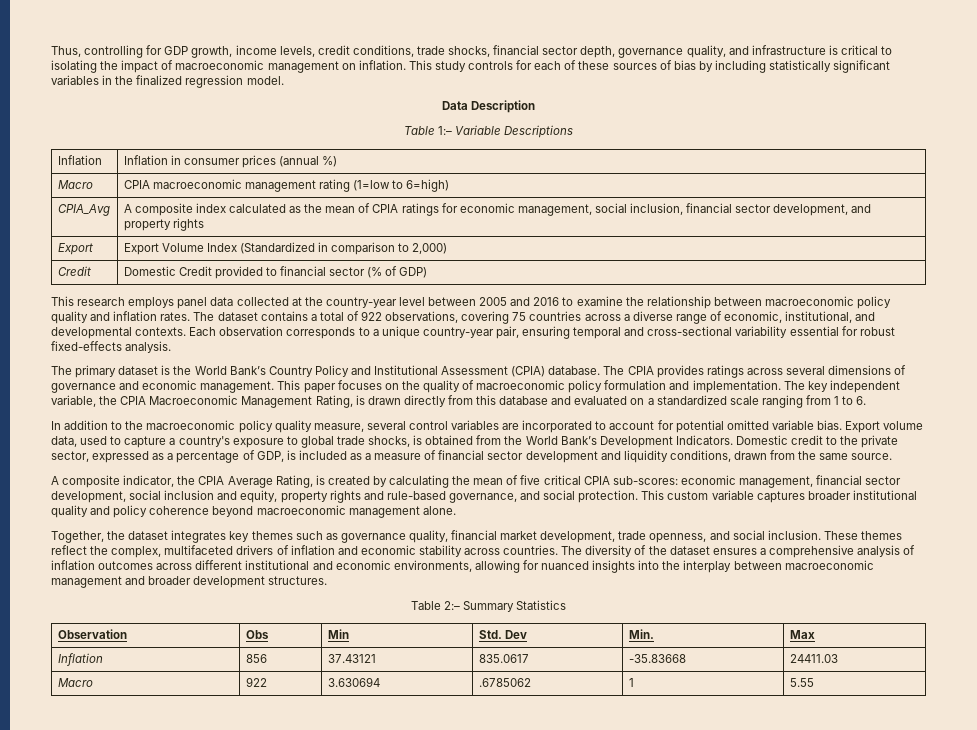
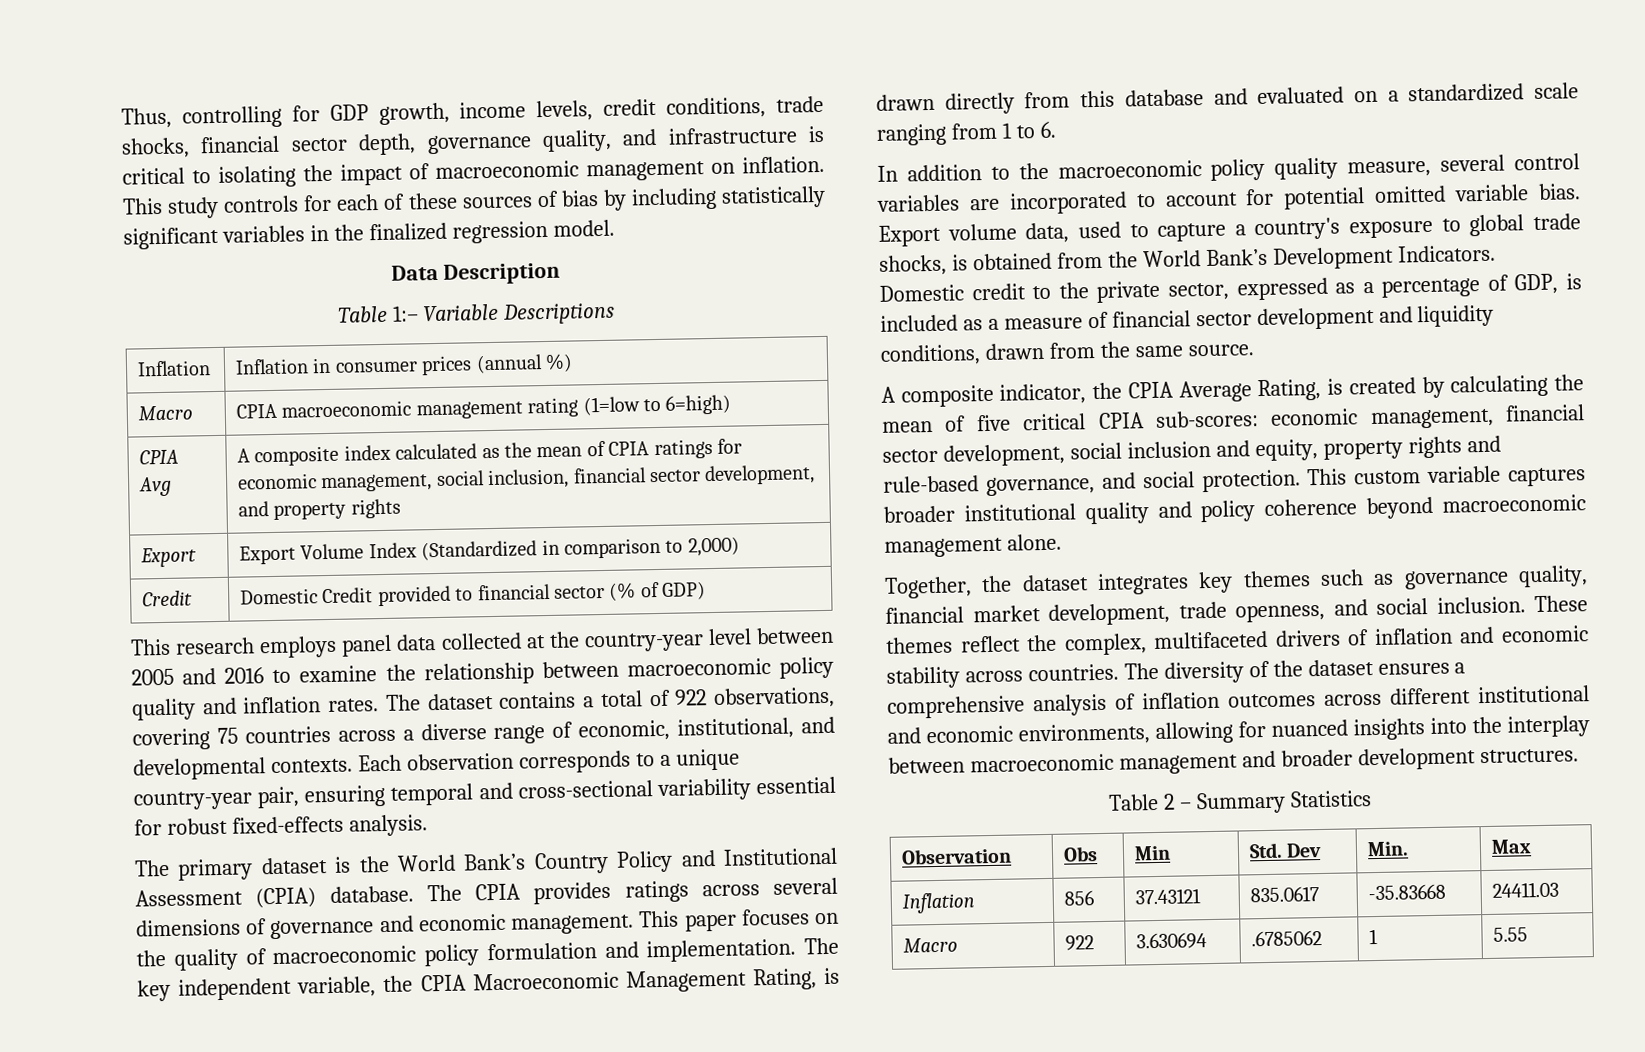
- CPIA_Avg | A composite index calculated as the mean of CPIA ratings for economic management, social inclusion, financial sector development, and property rights
+ CPIA Avg | A composite index calculated as the mean of CPIA ratings for economic management, social inclusion, financial sector development, and property rights
- Table 2:– Summary Statistics
+ Table 2 – Summary Statistics

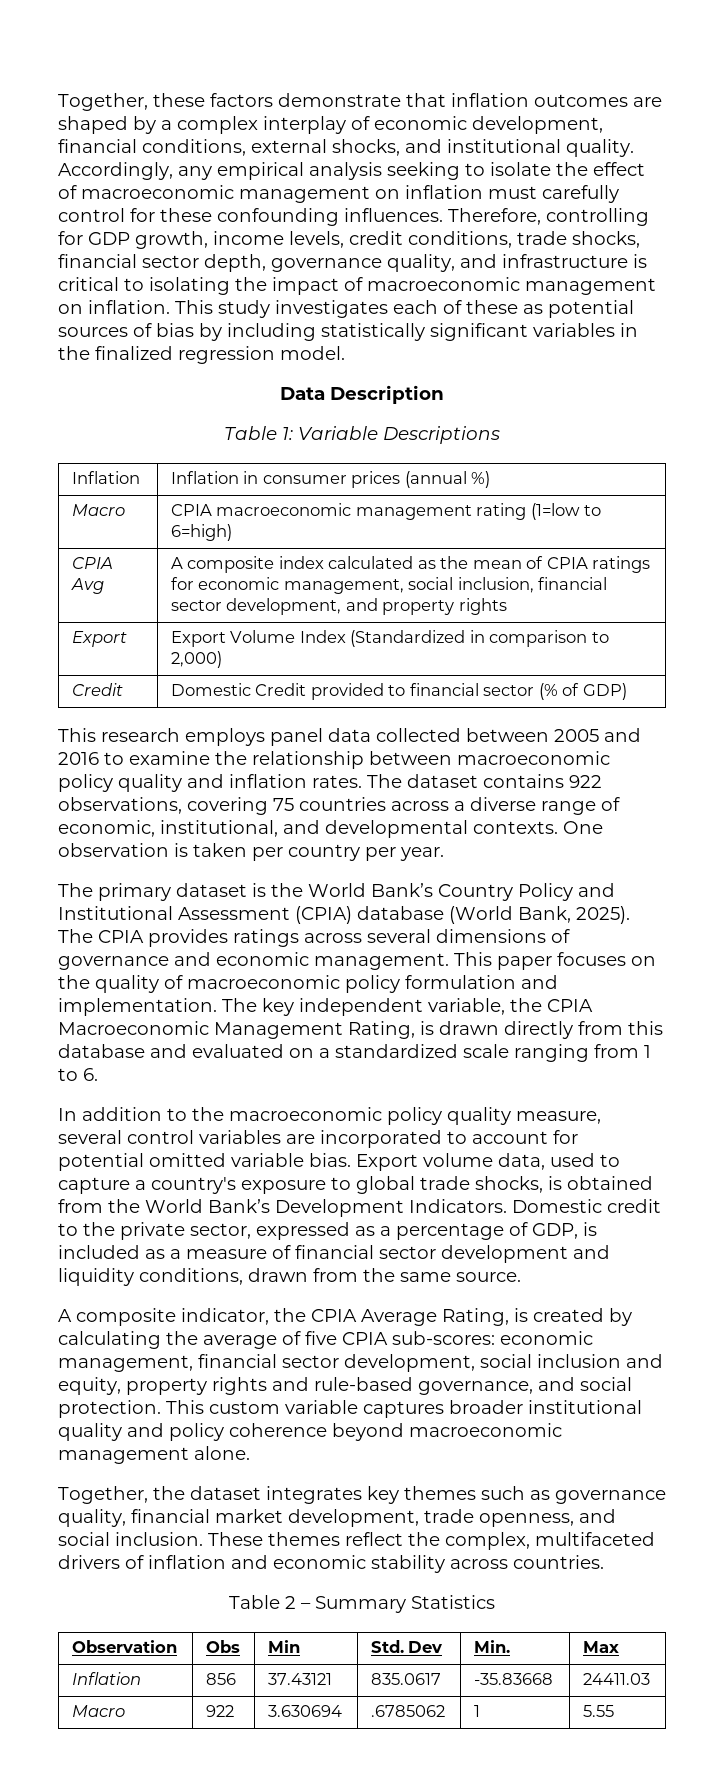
- Thus, controlling for GDP growth, income levels, credit conditions, trade shocks, financial sector depth, governance quality, and infrastructure is critical to isolating the impact of macroeconomic management on inflation.
+ Together, these factors demonstrate that inflation outcomes are shaped by a complex interplay of economic development, financial conditions, external shocks, and institutional quality. Accordingly, any empirical analysis seeking to isolate the effect of macroeconomic management on inflation must carefully control for these confounding influences. Therefore, controlling for GDP growth, income levels, credit conditions, trade shocks, financial sector depth, governance quality, and infrastructure is critical to isolating the impact of macroeconomic management on inflation.
- This study controls for each of these sources of bias by including statistically significant variables in the finalized regression model.
+ This study investigates each of these as potential sources of bias by including statistically significant variables in the finalized regression model.
- Table 1:– Variable Descriptions
+ Table 1: Variable Descriptions
- This research employs panel data collected at the country-year level between 2005 and 2016 to examine the relationship between macroeconomic policy quality and inflation rates.
+ This research employs panel data collected between 2005 and 2016 to examine the relationship between macroeconomic policy quality and inflation rates.
- The dataset contains a total of 922 observations, covering 75 countries across a diverse range of economic, institutional, and developmental contexts.
+ The dataset contains 922 observations, covering 75 countries across a diverse range of economic, institutional, and developmental contexts.
- Each observation corresponds to a unique country-year pair, ensuring temporal and cross-sectional variability essential for robust fixed-effects analysis.
+ One observation is taken per country per year.
- The primary dataset is the World Bank’s Country Policy and Institutional Assessment (CPIA) database.
+ The primary dataset is the World Bank’s Country Policy and Institutional Assessment (CPIA) database (World Bank, 2025).
- A composite indicator, the CPIA Average Rating, is created by calculating the mean of five critical CPIA sub-scores: economic management, financial sector development, social inclusion and equity, property rights and rule-based governance, and social protection.
+ A composite indicator, the CPIA Average Rating, is created by calculating the average of five CPIA sub-scores: economic management, financial sector development, social inclusion and equity, property rights and rule-based governance, and social protection.
- The diversity of the dataset ensures a comprehensive analysis of inflation outcomes across different institutional and economic environments, allowing for nuanced insights into the interplay between macroeconomic management and broader development structures.

